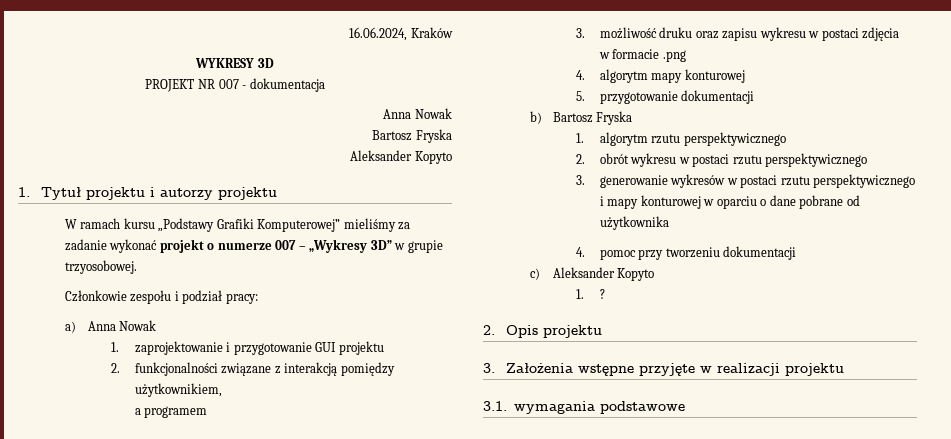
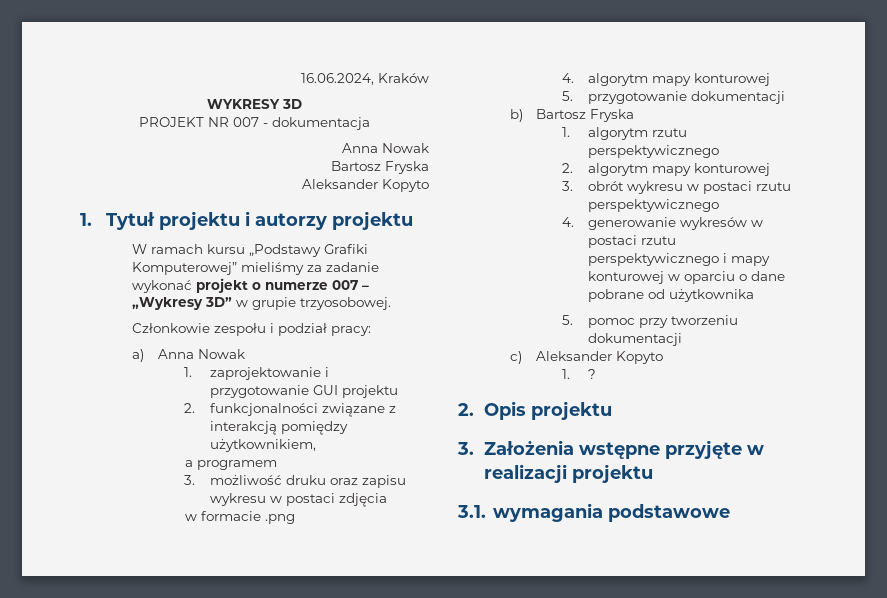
- 2. obrót wykresu w postaci rzutu perspektywicznego
+ 2. algorytm mapy konturowej
+ 3. obrót wykresu w postaci rzutu perspektywicznego
- 3. generowanie wykresów w postaci rzutu perspektywicznego i mapy konturowej w oparciu o dane pobrane od użytkownika
+ 4. generowanie wykresów w postaci rzutu perspektywicznego i mapy konturowej w oparciu o dane pobrane od użytkownika
- 4. pomoc przy tworzeniu dokumentacji
+ 5. pomoc przy tworzeniu dokumentacji

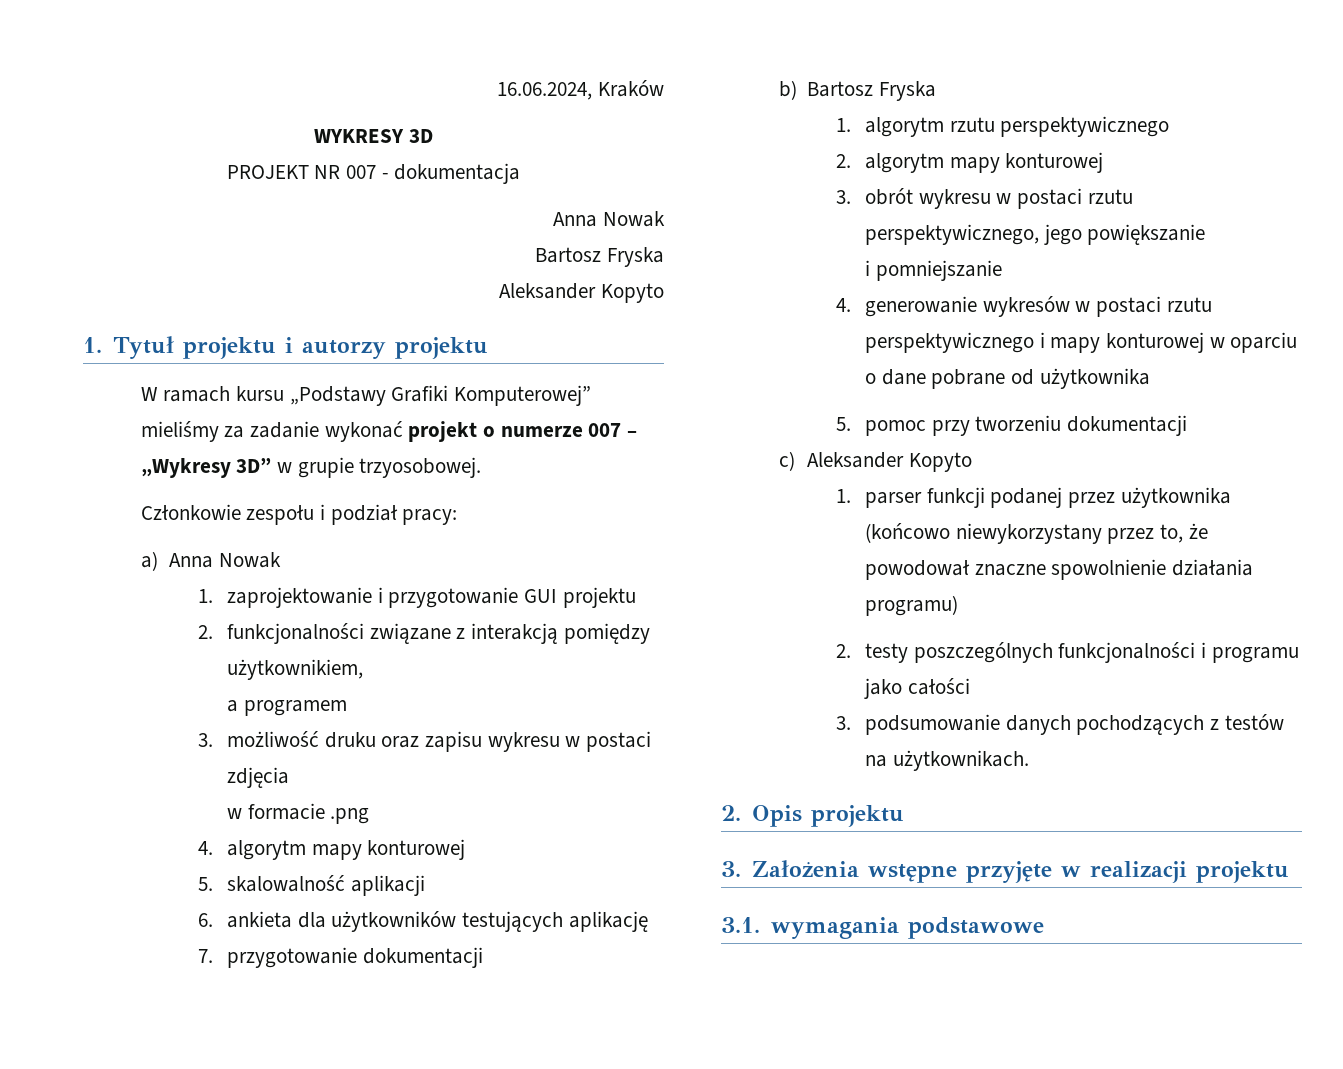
- 5. przygotowanie dokumentacji
+ 5. skalowalność aplikacji
+ 6. ankieta dla użytkowników testujących aplikację
+ 7. przygotowanie dokumentacji
- 3. obrót wykresu w postaci rzutu perspektywicznego
+ 3. obrót wykresu w postaci rzutu perspektywicznego, jego powiększanie
+ i pomniejszanie
- 1. ?
+ 1. parser funkcji podanej przez użytkownika (końcowo niewykorzystany przez to, że powodował znaczne spowolnienie działania programu)
+ 2. testy poszczególnych funkcjonalności i programu jako całości
+ 3. podsumowanie danych pochodzących z testów na użytkownikach.

